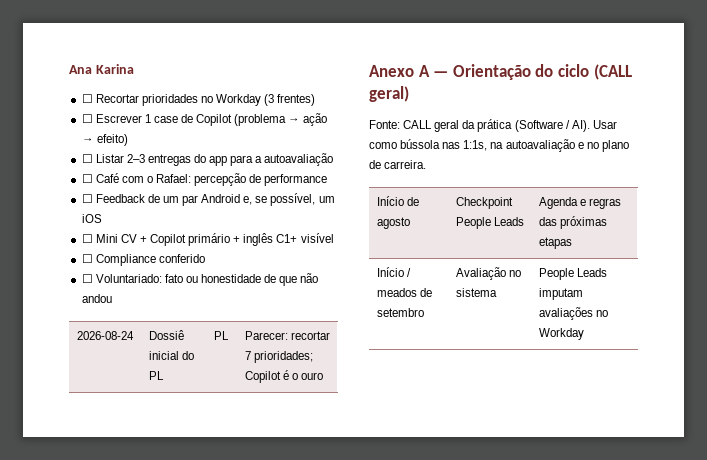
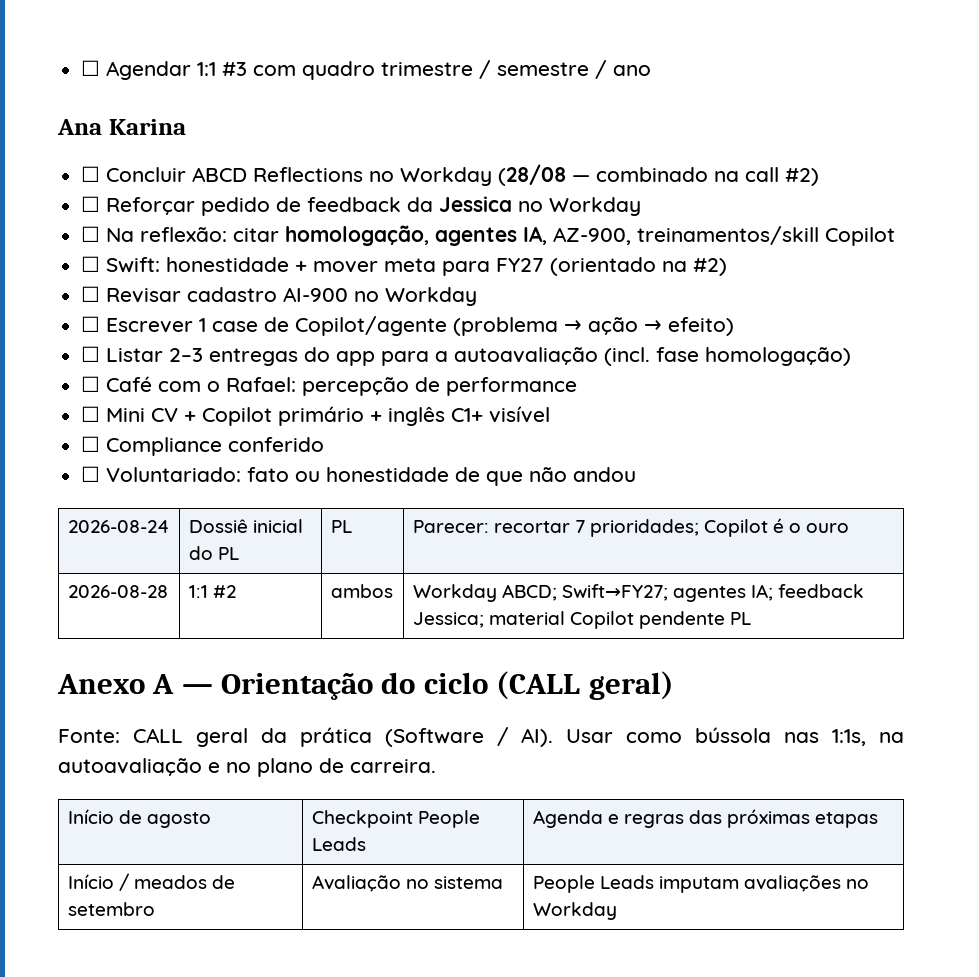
+ ☐ Agendar 1:1 #3 com quadro trimestre / semestre / ano
  Ana Karina
- ☐ Recortar prioridades no Workday (3 frentes)
+ ☐ Concluir ABCD Reflections no Workday (28/08 — combinado na call #2)
+ ☐ Reforçar pedido de feedback da Jessica no Workday
+ ☐ Na reflexão: citar homologação, agentes IA, AZ-900, treinamentos/skill Copilot
+ ☐ Swift: honestidade + mover meta para FY27 (orientado na #2)
+ ☐ Revisar cadastro AI-900 no Workday
- ☐ Escrever 1 case de Copilot (problema → ação → efeito)
+ ☐ Escrever 1 case de Copilot/agente (problema → ação → efeito)
- ☐ Listar 2–3 entregas do app para a autoavaliação
+ ☐ Listar 2–3 entregas do app para a autoavaliação (incl. fase homologação)
- ☐ Feedback de um par Android e, se possível, um iOS
+ 2026-08-28 | 1:1 #2 | ambos | Workday ABCD; Swift→FY27; agentes IA; feedback Jessica; material Copilot pendente PL

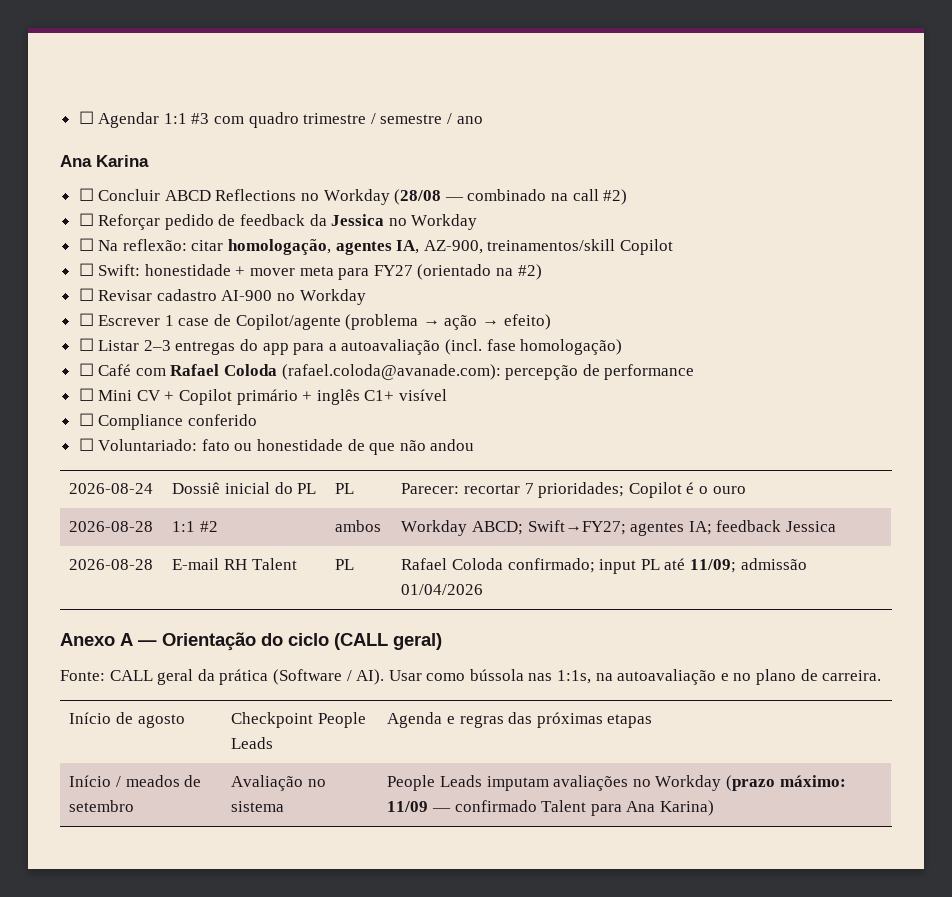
- ☐ Café com o Rafael: percepção de performance
+ ☐ Café com Rafael Coloda (rafael.coloda@avanade.com): percepção de performance
- 2026-08-28 | 1:1 #2 | ambos | Workday ABCD; Swift→FY27; agentes IA; feedback Jessica; material Copilot pendente PL
+ 2026-08-28 | 1:1 #2 | ambos | Workday ABCD; Swift→FY27; agentes IA; feedback Jessica
+ 2026-08-28 | E-mail RH Talent | PL | Rafael Coloda confirmado; input PL até 11/09; admissão 01/04/2026
- Início / meados de setembro | Avaliação no sistema | People Leads imputam avaliações no Workday
+ Início / meados de setembro | Avaliação no sistema | People Leads imputam avaliações no Workday (prazo máximo: 11/09 — confirmado Talent para Ana Karina)

